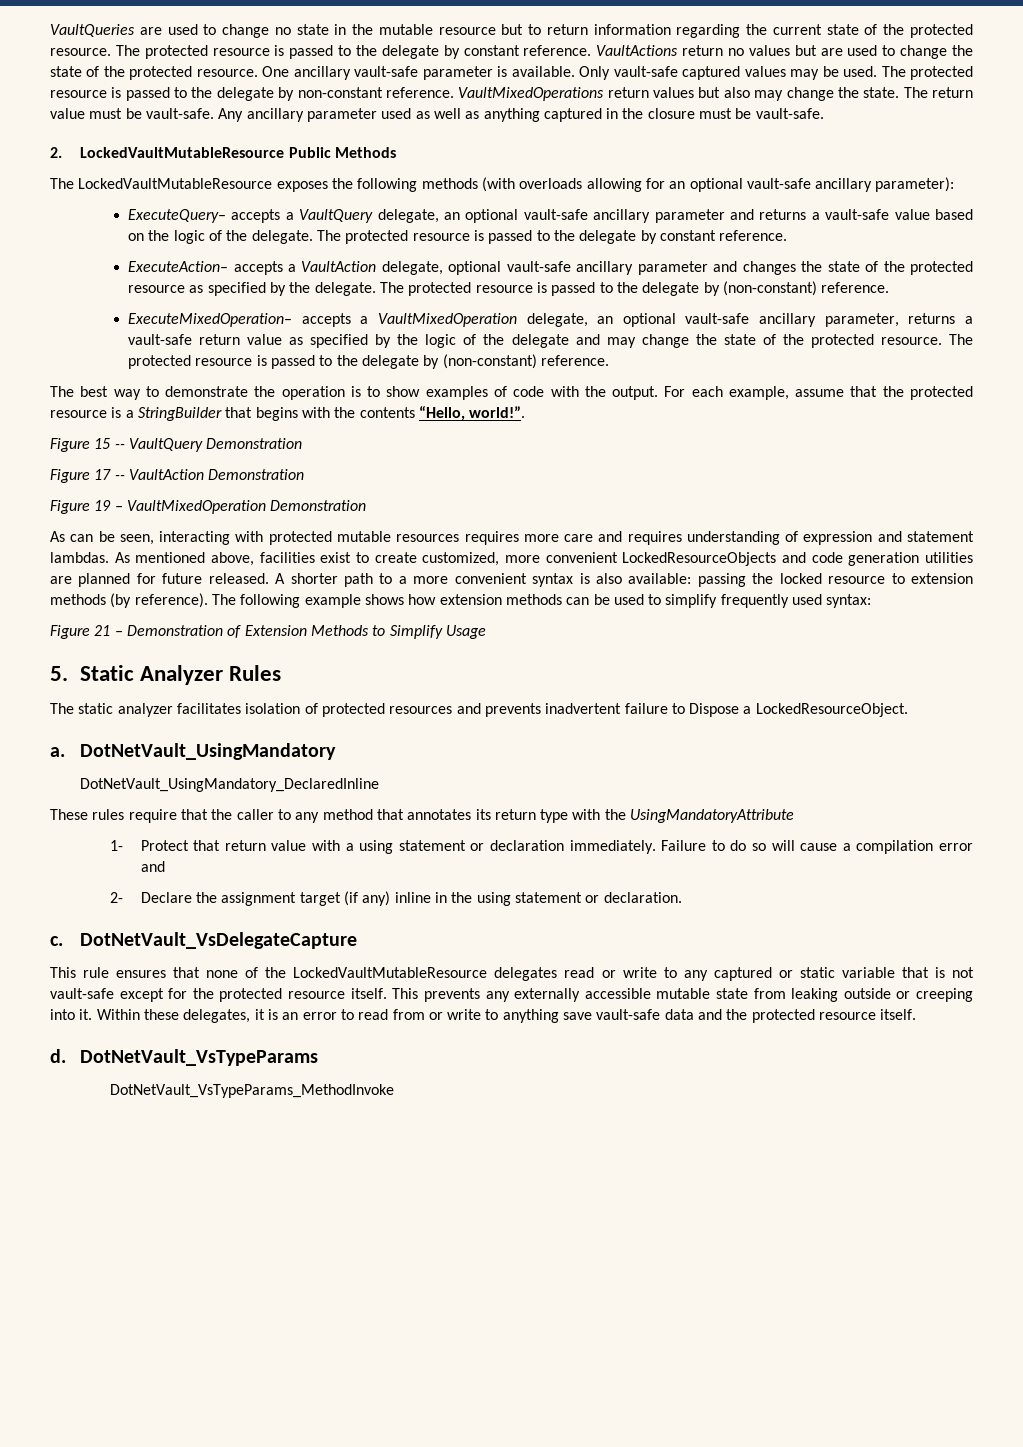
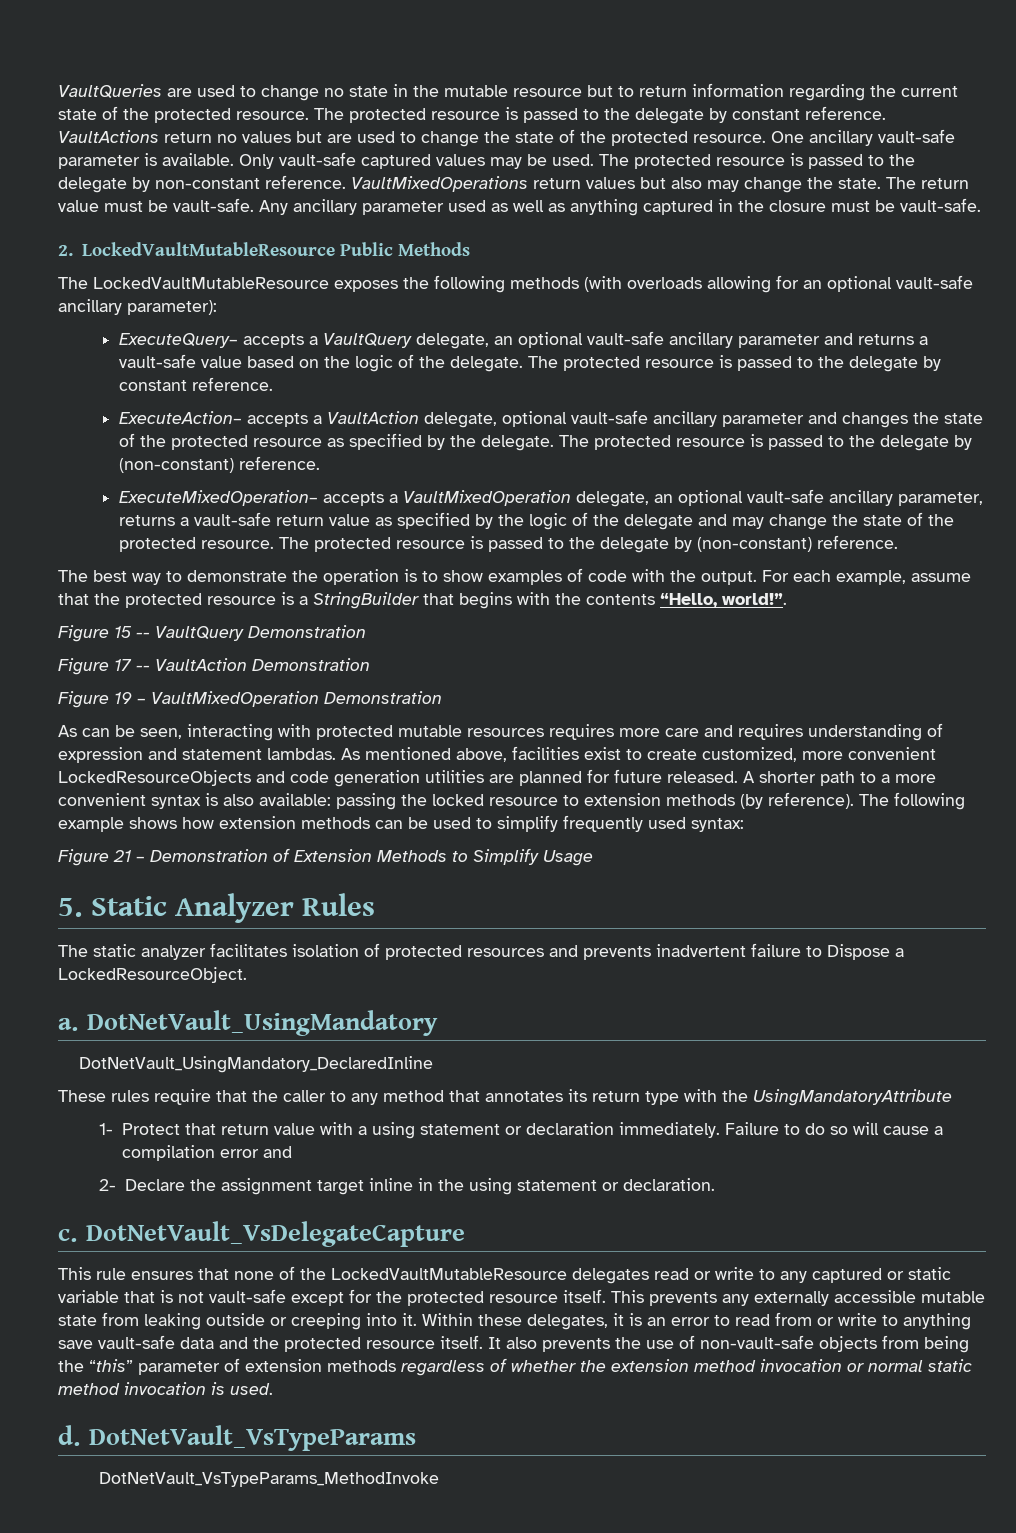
- 2- Declare the assignment target (if any) inline in the using statement or declaration.
+ 2- Declare the assignment target inline in the using statement or declaration.
+ It also prevents the use of non-vault-safe objects from being the “this” parameter of extension methods regardless of whether the extension method invocation or normal static method invocation is used.

